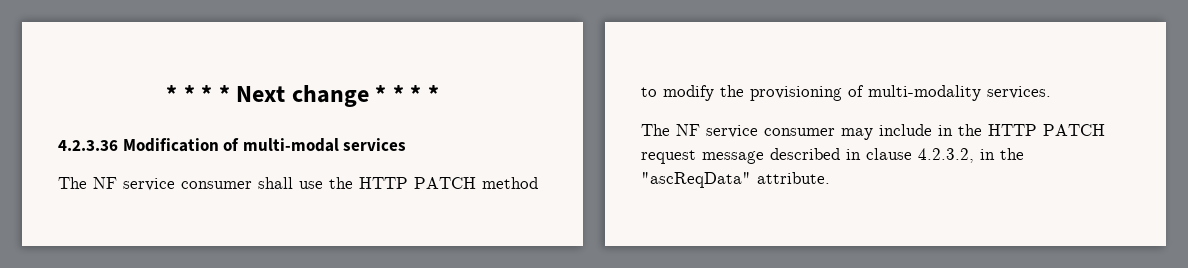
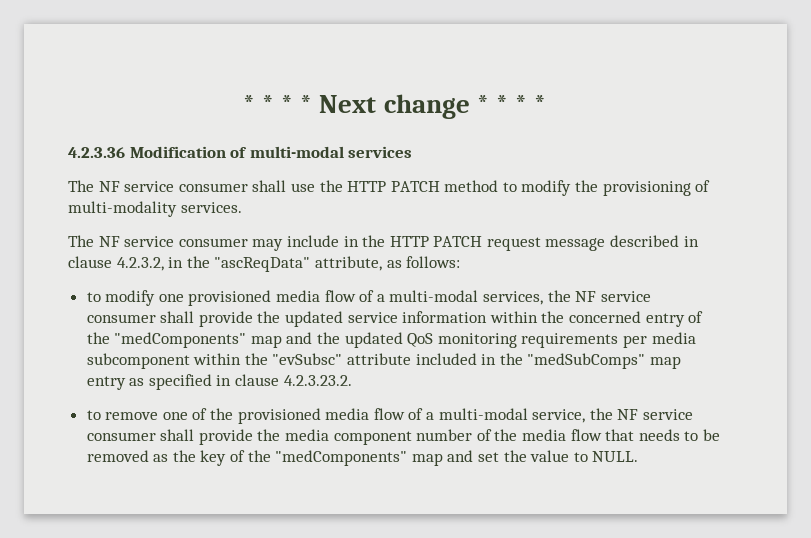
- The NF service consumer may include in the HTTP PATCH request message described in clause 4.2.3.2, in the "ascReqData" attribute.
+ The NF service consumer may include in the HTTP PATCH request message described in clause 4.2.3.2, in the "ascReqData" attribute, as follows:
+ to modify one provisioned media flow of a multi-modal services, the NF service consumer shall provide the updated service information within the concerned entry of the "medComponents" map and the updated QoS monitoring requirements per media subcomponent within the "evSubsc" attribute included in the "medSubComps" map entry as specified in clause 4.2.3.23.2.
+ to remove one of the provisioned media flow of a multi-modal service, the NF service consumer shall provide the media component number of the media flow that needs to be removed as the key of the "medComponents" map and set the value to NULL.

